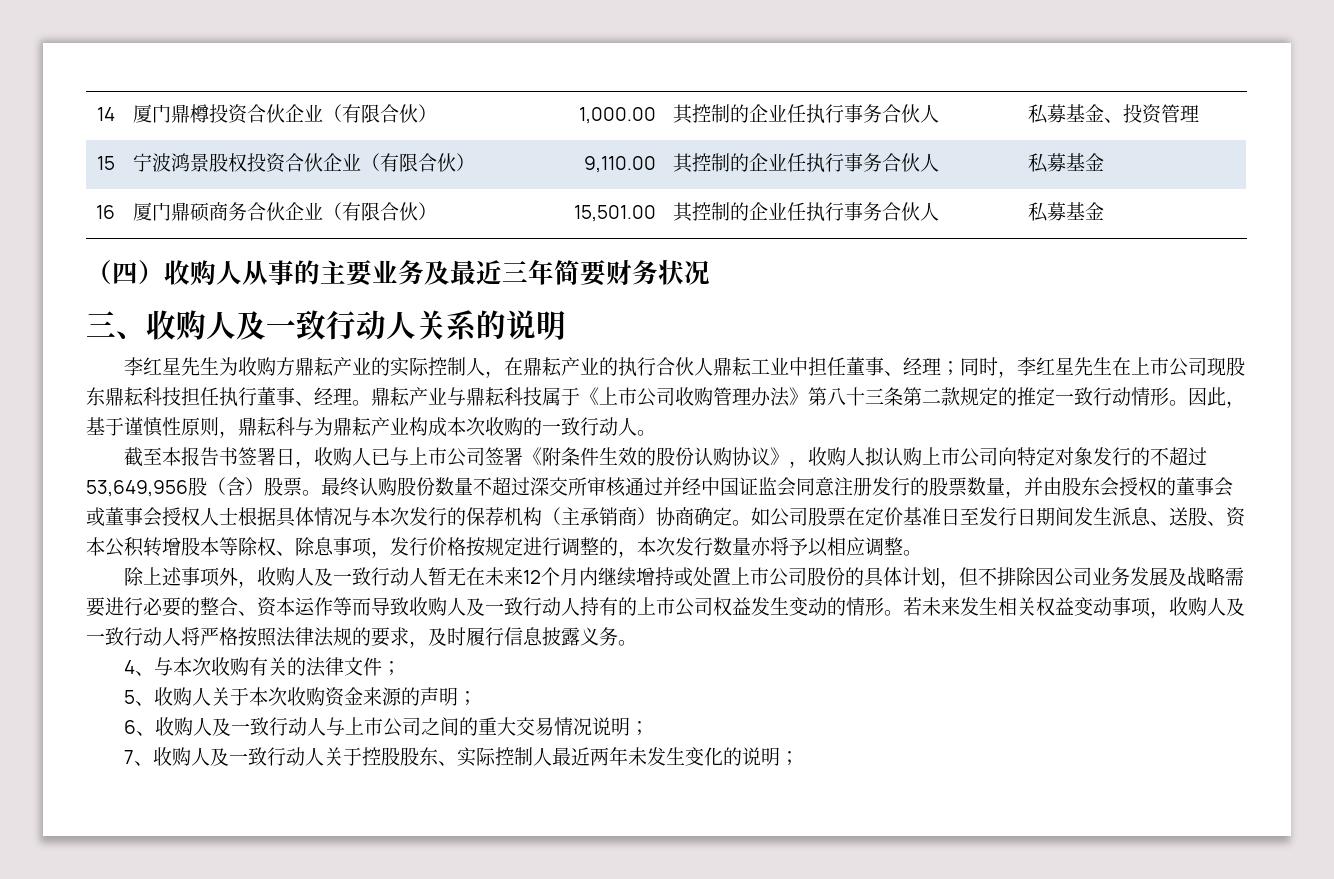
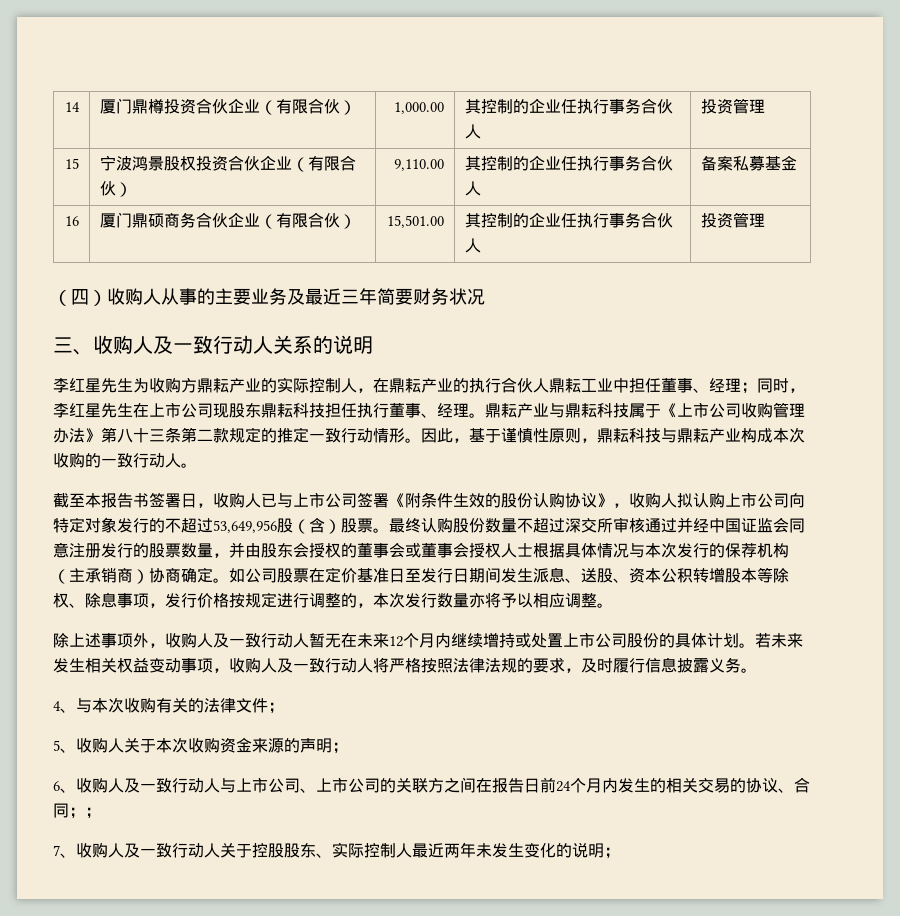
- 14 | 厦门鼎樽投资合伙企业（有限合伙） | 1,000.00 | 其控制的企业任执行事务合伙人 | 私募基金、投资管理
+ 14 | 厦门鼎樽投资合伙企业（有限合伙） | 1,000.00 | 其控制的企业任执行事务合伙人 | 投资管理
- 15 | 宁波鸿景股权投资合伙企业（有限合伙） | 9,110.00 | 其控制的企业任执行事务合伙人 | 私募基金
+ 15 | 宁波鸿景股权投资合伙企业（有限合伙） | 9,110.00 | 其控制的企业任执行事务合伙人 | 备案私募基金
- 16 | 厦门鼎硕商务合伙企业（有限合伙） | 15,501.00 | 其控制的企业任执行事务合伙人 | 私募基金
+ 16 | 厦门鼎硕商务合伙企业（有限合伙） | 15,501.00 | 其控制的企业任执行事务合伙人 | 投资管理
- 因此，基于谨慎性原则，鼎耘科与为鼎耘产业构成本次收购的一致行动人。
+ 因此，基于谨慎性原则，鼎耘科技与鼎耘产业构成本次收购的一致行动人。
- 除上述事项外，收购人及一致行动人暂无在未来12个月内继续增持或处置上市公司股份的具体计划，但不排除因公司业务发展及战略需要进行必要的整合、资本运作等而导致收购人及一致行动人持有的上市公司权益发生变动的情形。
+ 除上述事项外，收购人及一致行动人暂无在未来12个月内继续增持或处置上市公司股份的具体计划。
- 6、收购人及一致行动人与上市公司之间的重大交易情况说明；
+ 6、收购人及一致行动人与上市公司、上市公司的关联方之间在报告日前24个月内发生的相关交易的协议、合同；；

